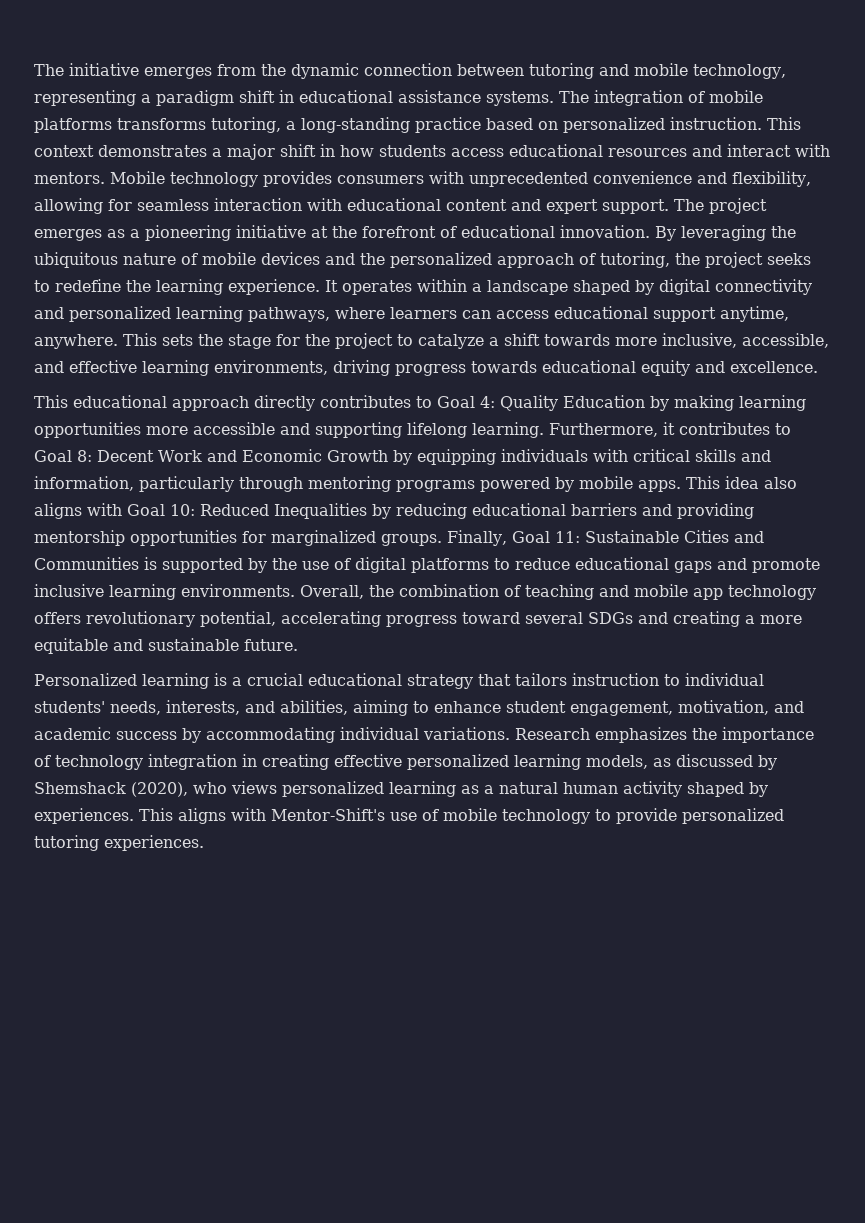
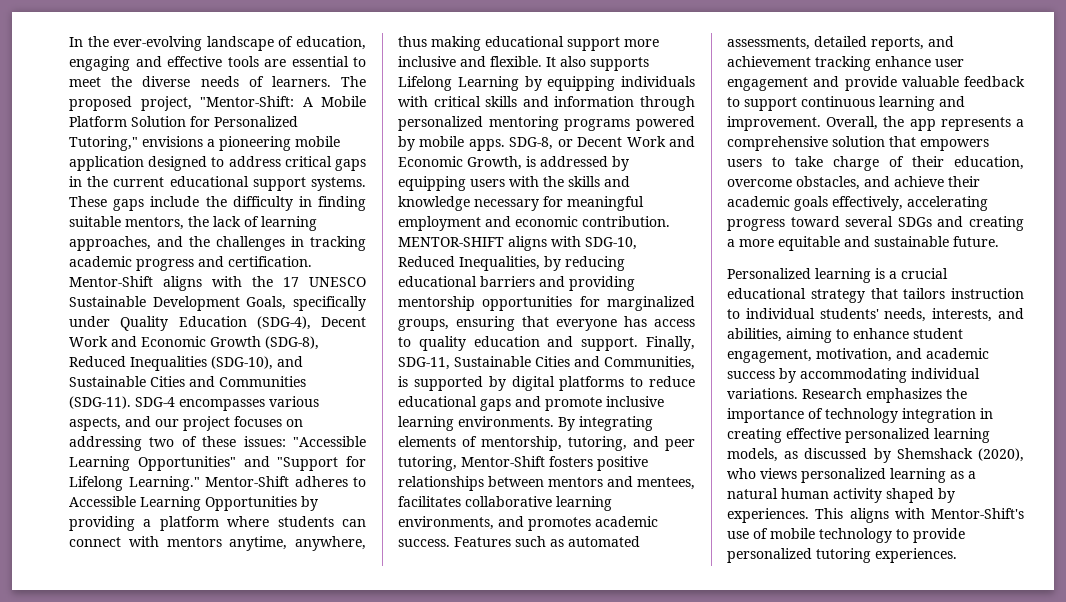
- The initiative emerges from the dynamic connection between tutoring and mobile technology, representing a paradigm shift in educational assistance systems. The integration of mobile platforms transforms tutoring, a long-standing practice based on personalized instruction. This context demonstrates a major shift in how students access educational resources and interact with mentors. Mobile technology provides consumers with unprecedented convenience and flexibility, allowing for seamless interaction with educational content and expert support. The project emerges as a pioneering initiative at the forefront of educational innovation. By leveraging the ubiquitous nature of mobile devices and the personalized approach of tutoring, the project seeks to redefine the learning experience. It operates within a landscape shaped by digital connectivity and personalized learning pathways, where learners can access educational support anytime, anywhere. This sets the stage for the project to catalyze a shift towards more inclusive, accessible, and effective learning environments, driving progress towards educational equity and excellence.
- This educational approach directly contributes to Goal 4: Quality Education by making learning opportunities more accessible and supporting lifelong learning. Furthermore, it contributes to Goal 8: Decent Work and Economic Growth by equipping individuals with critical skills and information, particularly through mentoring programs powered by mobile apps.
+ In the ever-evolving landscape of education, engaging and effective tools are essential to meet the diverse needs of learners. The proposed project, "Mentor-Shift: A Mobile Platform Solution for Personalized Tutoring," envisions a pioneering mobile application designed to address critical gaps in the current educational support systems. These gaps include the difficulty in finding suitable mentors, the lack of learning approaches, and the challenges in tracking academic progress and certification. Mentor-Shift aligns with the 17 UNESCO Sustainable Development Goals, specifically under Quality Education (SDG-4), Decent Work and Economic Growth (SDG-8), Reduced Inequalities (SDG-10), and Sustainable Cities and Communities (SDG-11). SDG-4 encompasses various aspects, and our project focuses on addressing two of these issues: "Accessible Learning Opportunities" and "Support for Lifelong Learning." Mentor-Shift adheres to Accessible Learning Opportunities by providing a platform where students can connect with mentors anytime, anywhere, thus making educational support more inclusive and flexible. It also supports Lifelong Learning by equipping individuals with critical skills and information through personalized mentoring programs powered by mobile apps.
- This idea also aligns with Goal 10: Reduced Inequalities by reducing educational barriers and providing mentorship opportunities for marginalized groups. Finally, Goal 11: Sustainable Cities and Communities is supported by the use of digital platforms to reduce educational gaps and promote inclusive learning environments.
+ SDG-8, or Decent Work and Economic Growth, is addressed by equipping users with the skills and knowledge necessary for meaningful employment and economic contribution. MENTOR-SHIFT aligns with SDG-10, Reduced Inequalities, by reducing educational barriers and providing mentorship opportunities for marginalized groups, ensuring that everyone has access to quality education and support. Finally, SDG-11, Sustainable Cities and Communities, is supported by digital platforms to reduce educational gaps and promote inclusive learning environments.
- Overall, the combination of teaching and mobile app technology offers revolutionary potential, accelerating progress toward several SDGs and creating a more equitable and sustainable future.
+ By integrating elements of mentorship, tutoring, and peer tutoring, Mentor-Shift fosters positive relationships between mentors and mentees, facilitates collaborative learning environments, and promotes academic success. Features such as automated assessments, detailed reports, and achievement tracking enhance user engagement and provide valuable feedback to support continuous learning and improvement. Overall, the app represents a comprehensive solution that empowers users to take charge of their education, overcome obstacles, and achieve their academic goals effectively, accelerating progress toward several SDGs and creating a more equitable and sustainable future.

